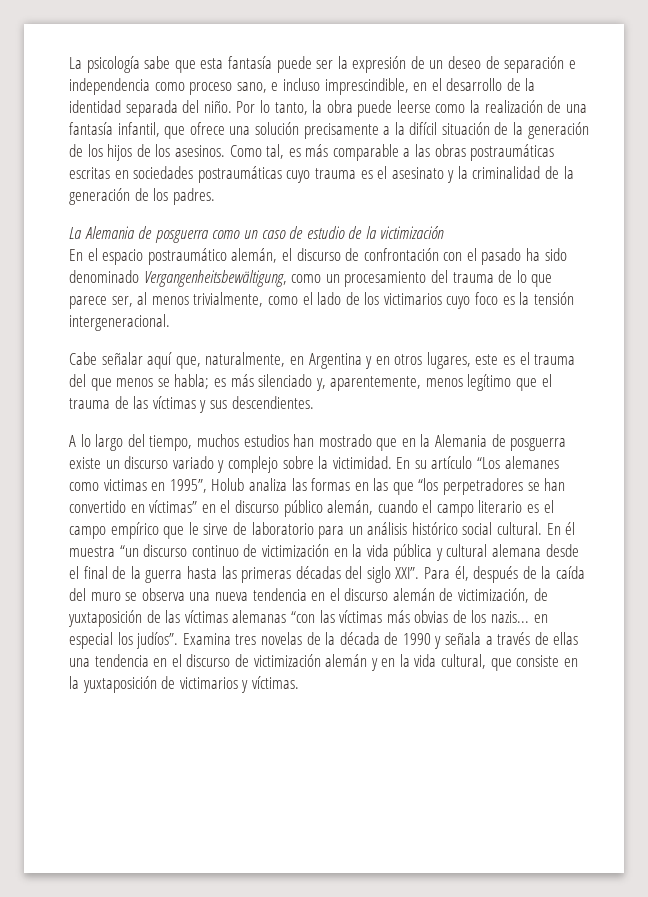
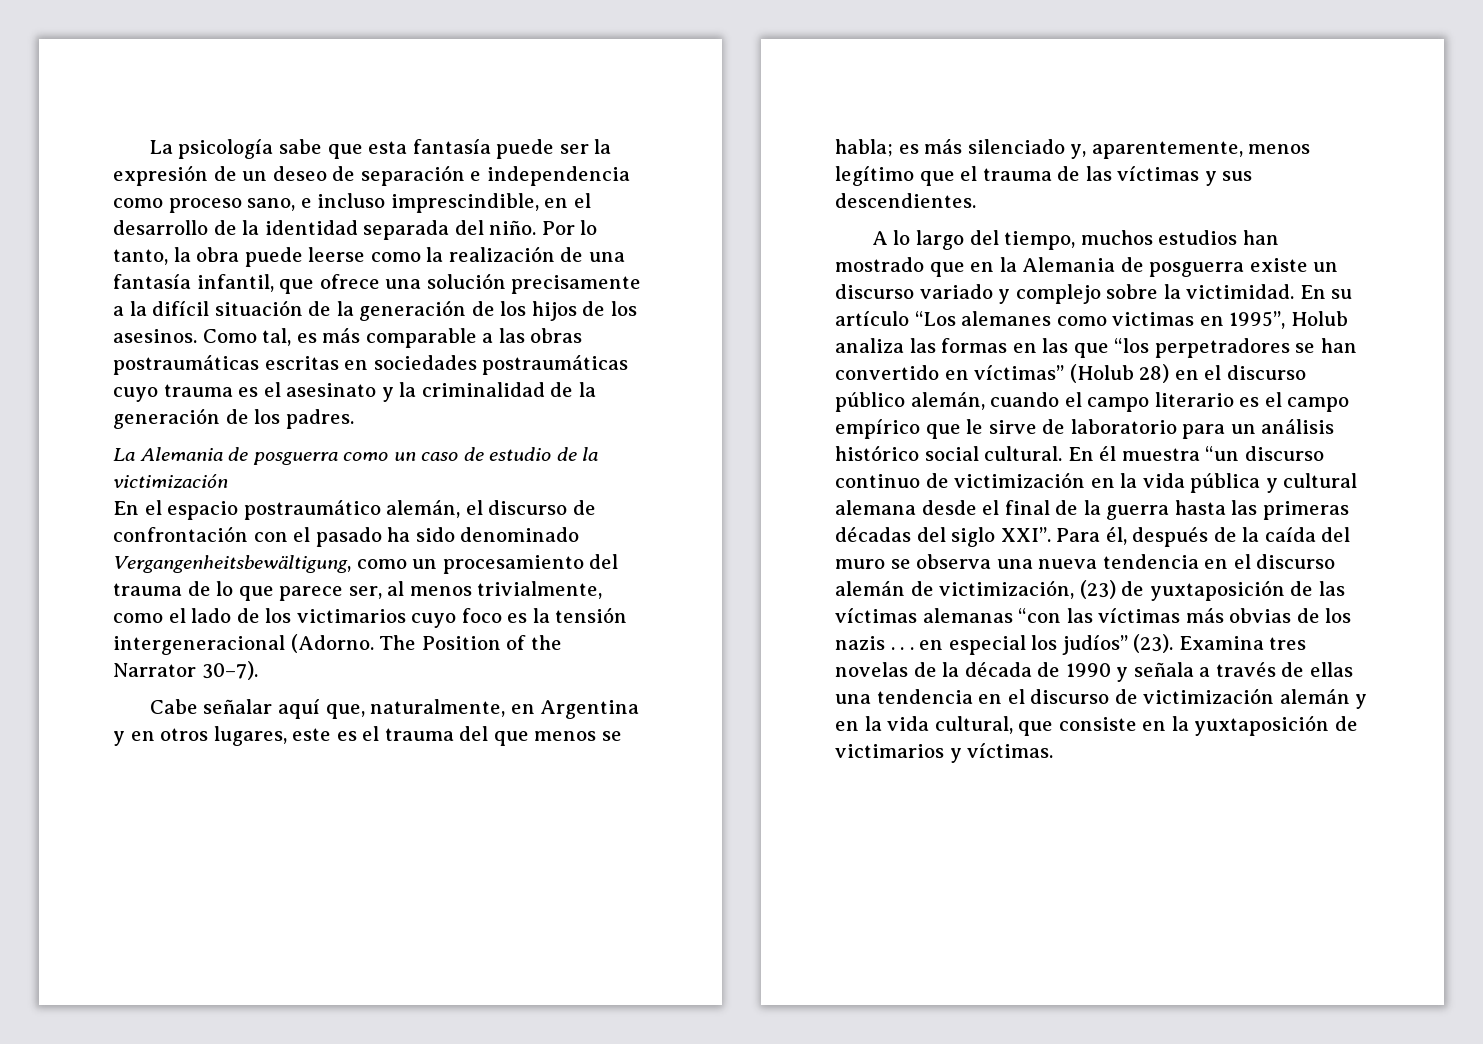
- En el espacio postraumático alemán, el discurso de confrontación con el pasado ha sido denominado Vergangenheitsbewältigung, como un procesamiento del trauma de lo que parece ser, al menos trivialmente, como el lado de los victimarios cuyo foco es la tensión intergeneracional.
+ En el espacio postraumático alemán, el discurso de confrontación con el pasado ha sido denominado Vergangenheitsbewältigung, como un procesamiento del trauma de lo que parece ser, al menos trivialmente, como el lado de los victimarios cuyo foco es la tensión intergeneracional (Adorno. The Position of the Narrator 30–7).
- En su artículo “Los alemanes como victimas en 1995”, Holub analiza las formas en las que “los perpetradores se han convertido en víctimas” en el discurso público alemán, cuando el campo literario es el campo empírico que le sirve de laboratorio para un análisis histórico social cultural.
+ En su artículo “Los alemanes como victimas en 1995”, Holub analiza las formas en las que “los perpetradores se han convertido en víctimas” (Holub 28) en el discurso público alemán, cuando el campo literario es el campo empírico que le sirve de laboratorio para un análisis histórico social cultural.
- Para él, después de la caída del muro se observa una nueva tendencia en el discurso alemán de victimización, de yuxtaposición de las víctimas alemanas “con las víctimas más obvias de los nazis... en especial los judíos”.
+ Para él, después de la caída del muro se observa una nueva tendencia en el discurso alemán de victimización, (23) de yuxtaposición de las víctimas alemanas “con las víctimas más obvias de los nazis . . . en especial los judíos” (23).

